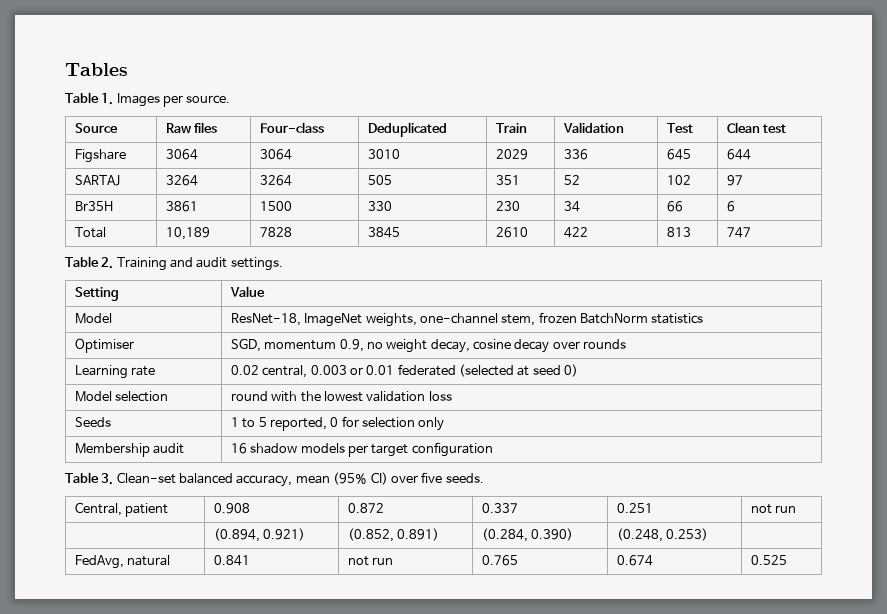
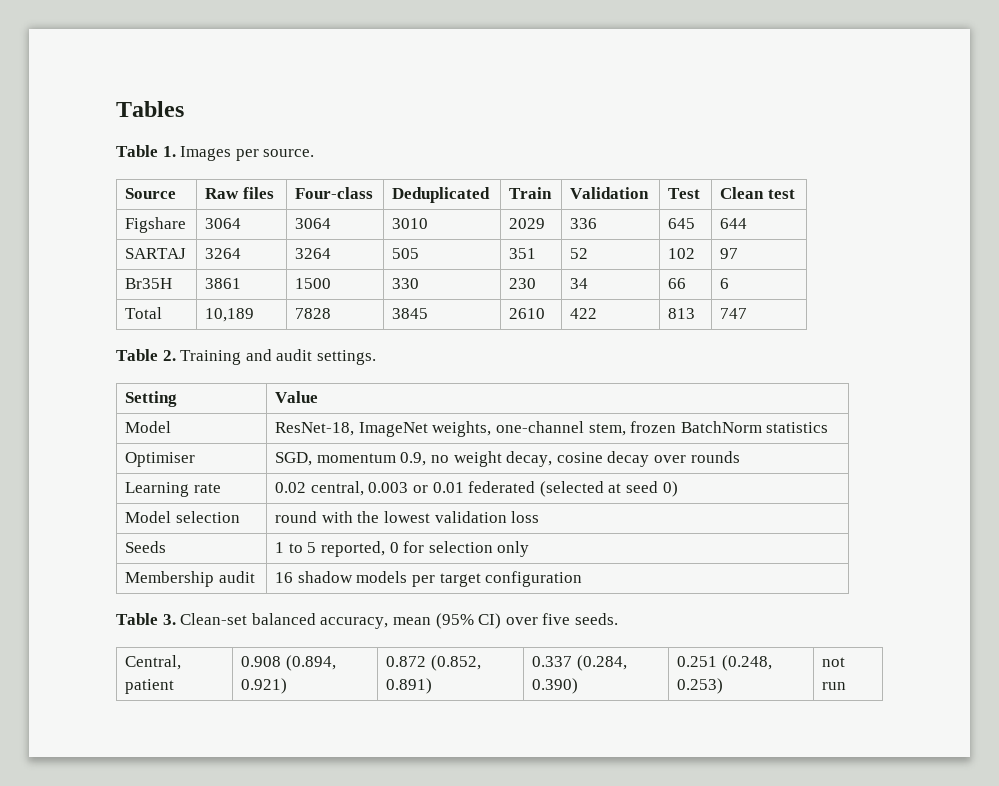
- Central, patient | 0.908 | 0.872 | 0.337 | 0.251 | not run
- | (0.894, 0.921) | (0.852, 0.891) | (0.284, 0.390) | (0.248, 0.253) |
- FedAvg, natural | 0.841 | not run | 0.765 | 0.674 | 0.525
+ Central, patient | 0.908 (0.894, 0.921) | 0.872 (0.852, 0.891) | 0.337 (0.284, 0.390) | 0.251 (0.248, 0.253) | not run

